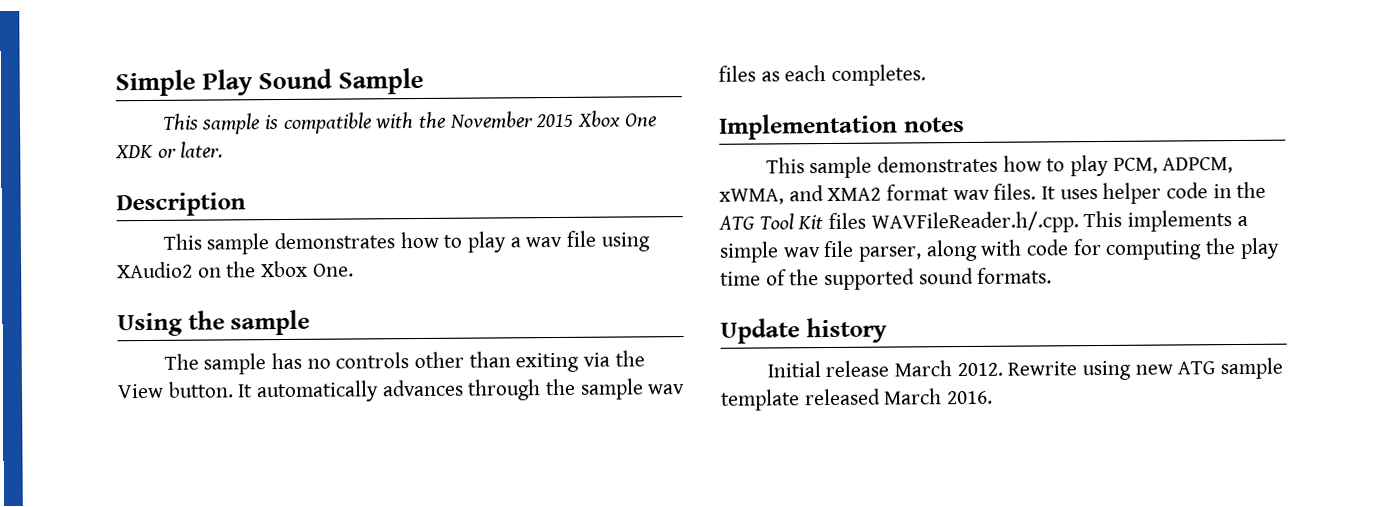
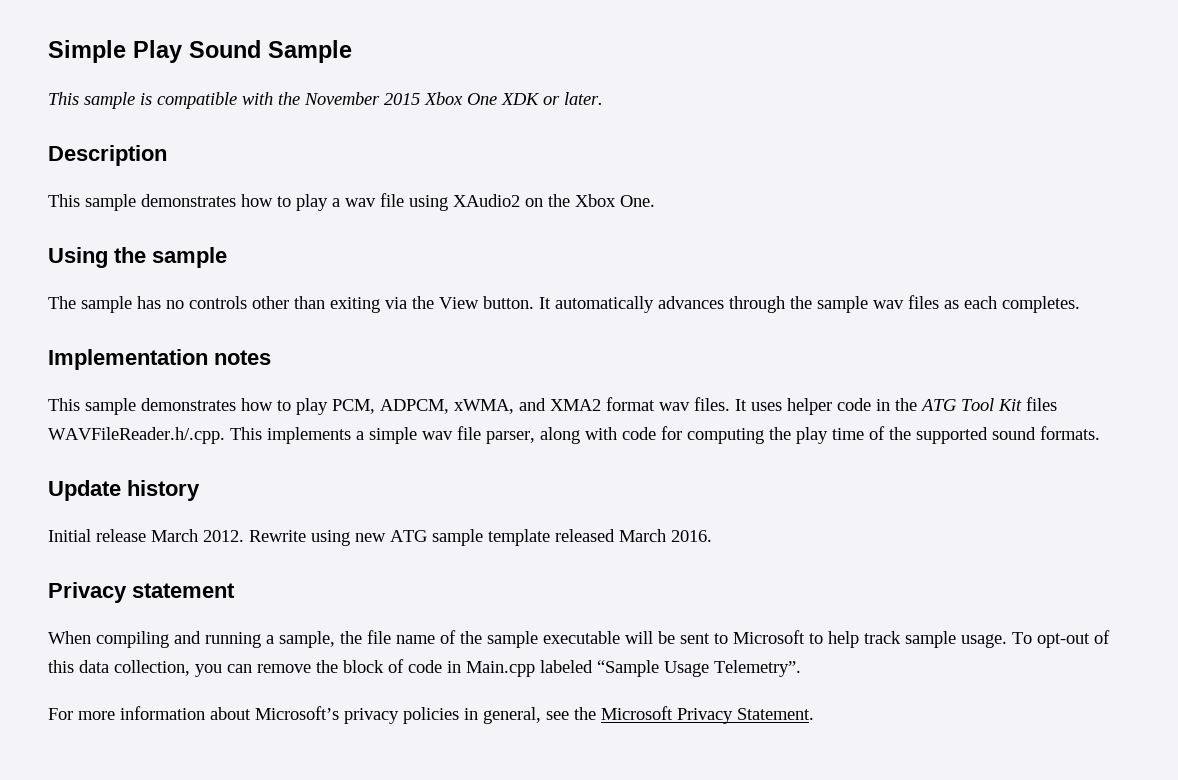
+ Privacy statement
+ When compiling and running a sample, the file name of the sample executable will be sent to Microsoft to help track sample usage. To opt-out of this data collection, you can remove the block of code in Main.cpp labeled “Sample Usage Telemetry”.
+ For more information about Microsoft’s privacy policies in general, see the Microsoft Privacy Statement.

